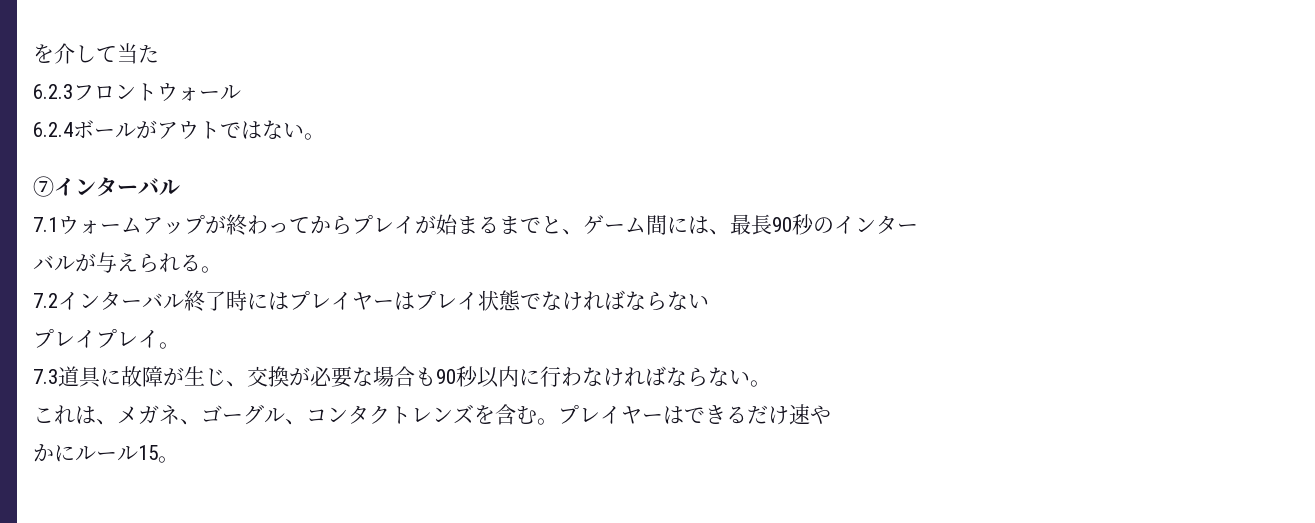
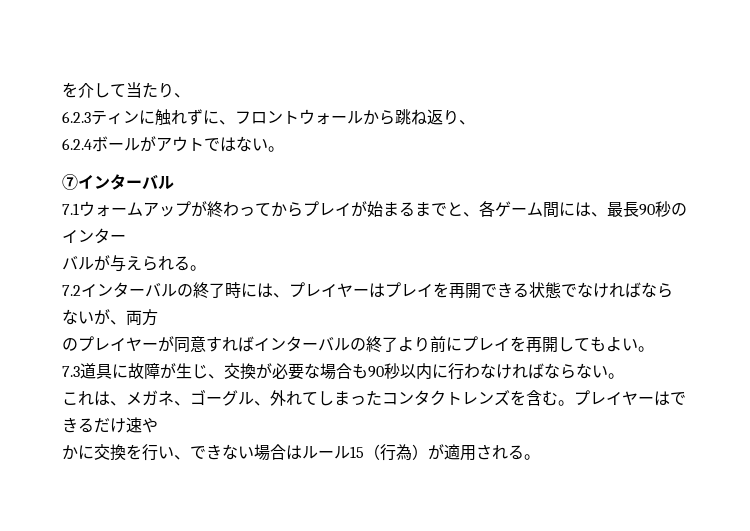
- を介して当た
+ を介して当たり、
- 6.2.3フロントウォール
+ 6.2.3ティンに触れずに、フロントウォールから跳ね返り、
- 7.1ウォームアップが終わってからプレイが始まるまでと、ゲーム間には、最長90秒のインター
+ 7.1ウォームアップが終わってからプレイが始まるまでと、各ゲーム間には、最長90秒のインター
- 7.2インターバル終了時にはプレイヤーはプレイ状態でなければならない
- プレイプレイ。
+ 7.2インターバルの終了時には、プレイヤーはプレイを再開できる状態でなければならないが、両方
+ のプレイヤーが同意すればインターバルの終了より前にプレイを再開してもよい。
- これは、メガネ、ゴーグル、コンタクトレンズを含む。
+ これは、メガネ、ゴーグル、外れてしまったコンタクトレンズを含む。
- かにルール15。
+ かに交換を行い、できない場合はルール15（行為）が適用される。

